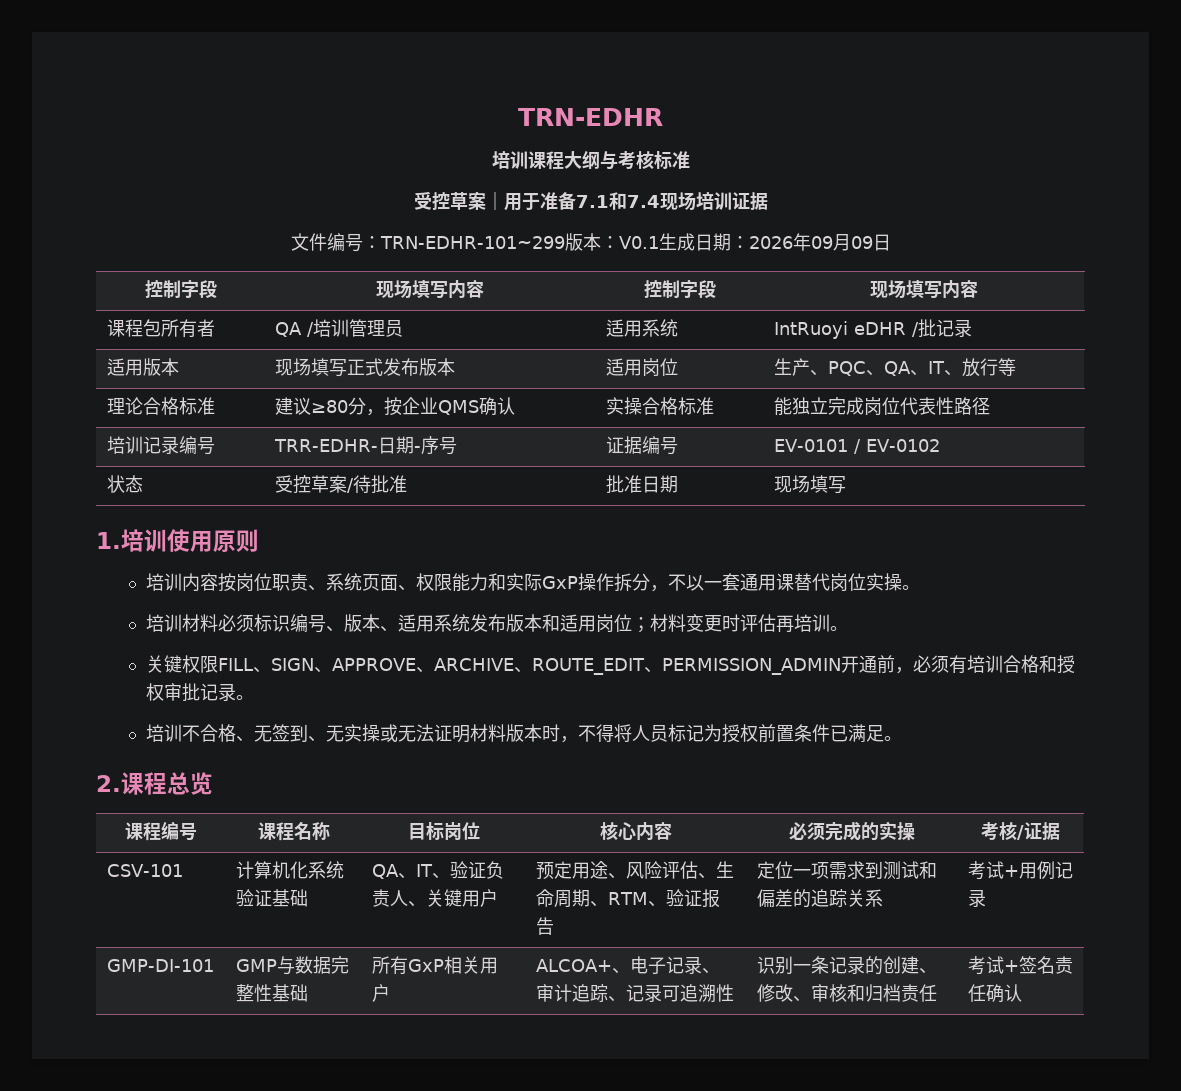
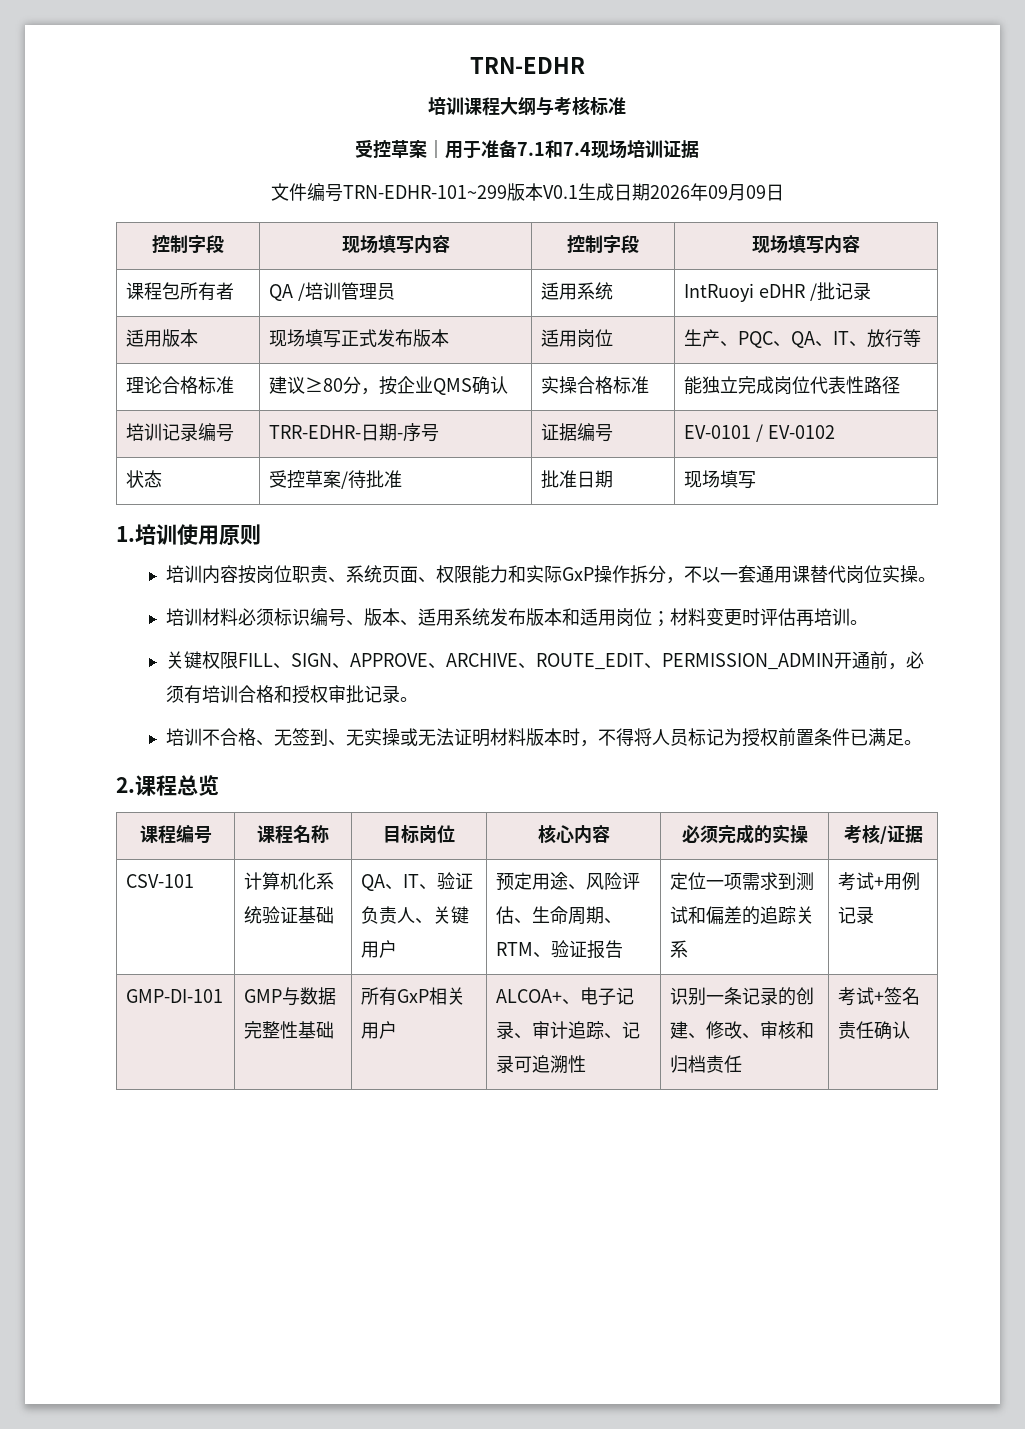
- 文件编号：TRN-EDHR-101~299版本：V0.1生成日期：2026年09月09日
+ 文件编号TRN-EDHR-101~299版本V0.1生成日期2026年09月09日

